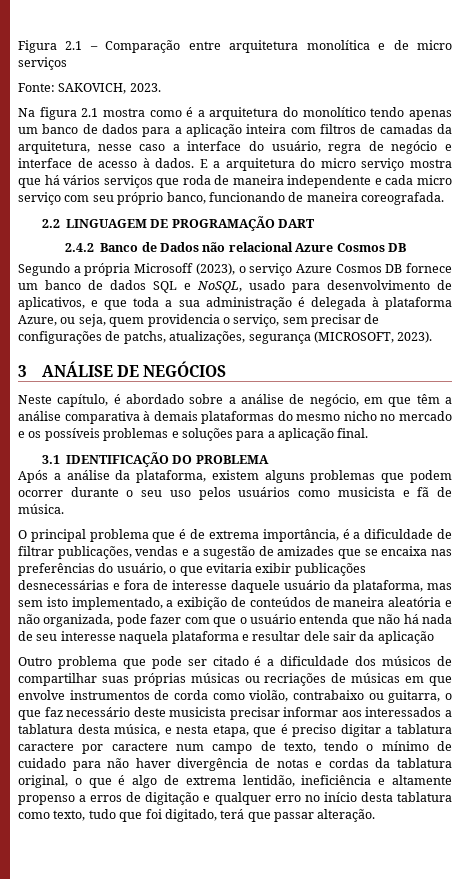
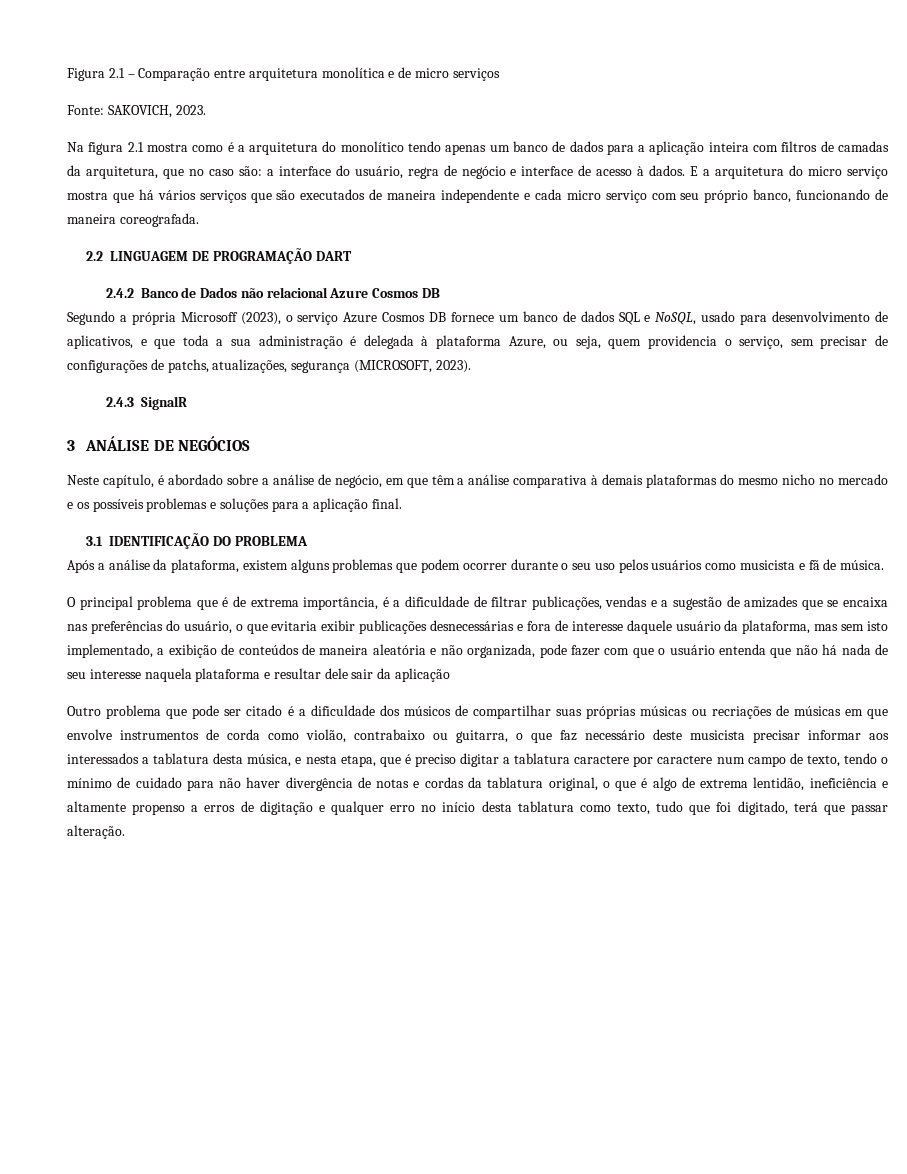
- Na figura 2.1 mostra como é a arquitetura do monolítico tendo apenas um banco de dados para a aplicação inteira com filtros de camadas da arquitetura, nesse caso a interface do usuário, regra de negócio e interface de acesso à dados.
+ Na figura 2.1 mostra como é a arquitetura do monolítico tendo apenas um banco de dados para a aplicação inteira com filtros de camadas da arquitetura, que no caso são: a interface do usuário, regra de negócio e interface de acesso à dados.
- E a arquitetura do micro serviço mostra que há vários serviços que roda de maneira independente e cada micro serviço com seu próprio banco, funcionando de maneira coreografada.
+ E a arquitetura do micro serviço mostra que há vários serviços que são executados de maneira independente e cada micro serviço com seu próprio banco, funcionando de maneira coreografada.
+ 2.4.3 SignalR

